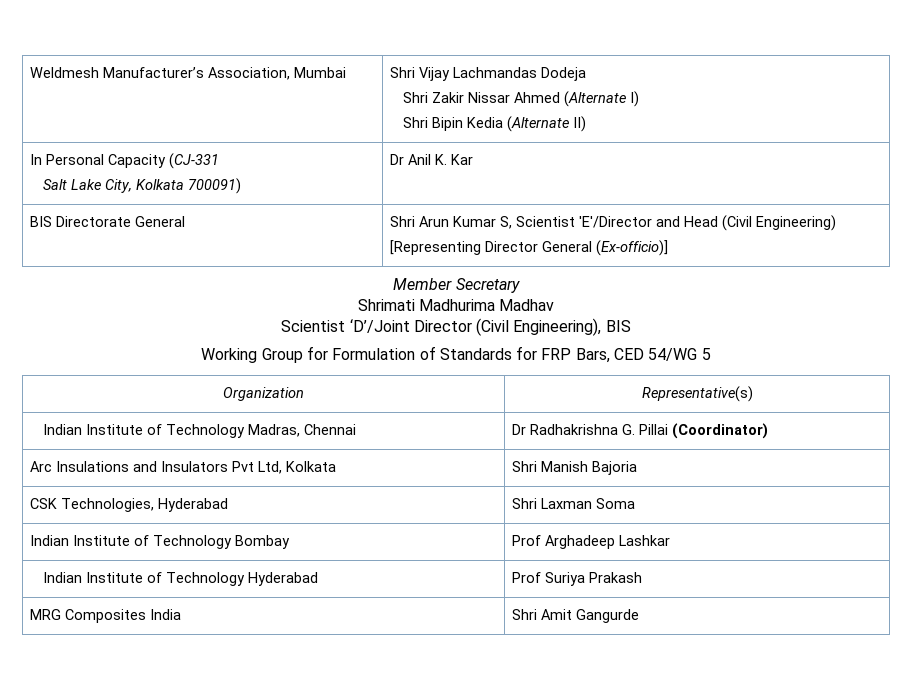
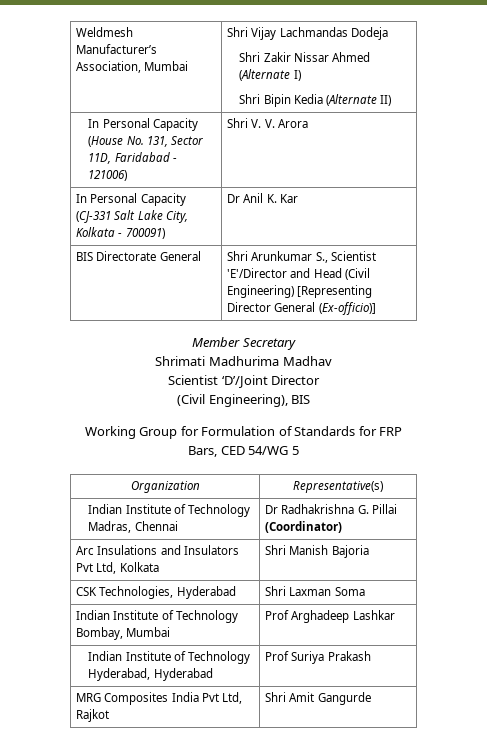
+ In Personal Capacity (House No. 131, Sector 11D, Faridabad - 121006) | Shri V. V. Arora
- In Personal Capacity (CJ-331
- Salt Lake City, Kolkata 700091) | Dr Anil K. Kar
+ In Personal Capacity (CJ-331 Salt Lake City, Kolkata - 700091) | Dr Anil K. Kar
- BIS Directorate General | Shri Arun Kumar S, Scientist 'E'/Director and Head (Civil Engineering)
- [Representing Director General (Ex-officio)]
+ BIS Directorate General | Shri Arunkumar S., Scientist 'E'/Director and Head (Civil Engineering) [Representing Director General (Ex-officio)]
- Scientist ‘D’/Joint Director (Civil Engineering), BIS
+ Scientist ‘D’/Joint Director
+ (Civil Engineering), BIS
- Indian Institute of Technology Bombay | Prof Arghadeep Lashkar
+ Indian Institute of Technology Bombay, Mumbai | Prof Arghadeep Lashkar
- Indian Institute of Technology Hyderabad | Prof Suriya Prakash
+ Indian Institute of Technology Hyderabad, Hyderabad | Prof Suriya Prakash
- MRG Composites India | Shri Amit Gangurde
+ MRG Composites India Pvt Ltd, Rajkot | Shri Amit Gangurde

